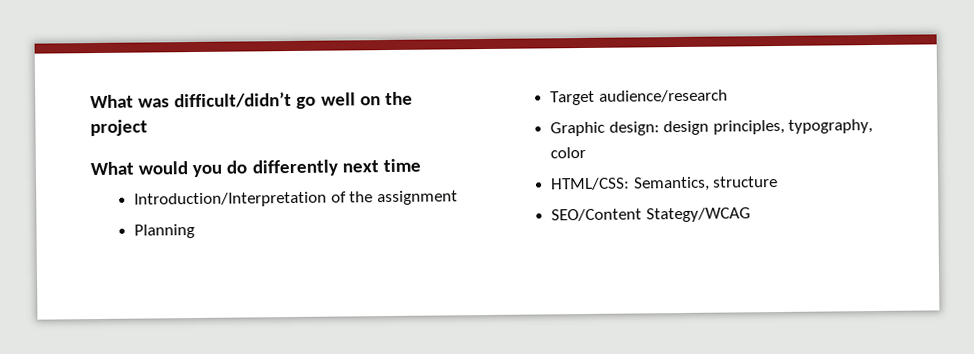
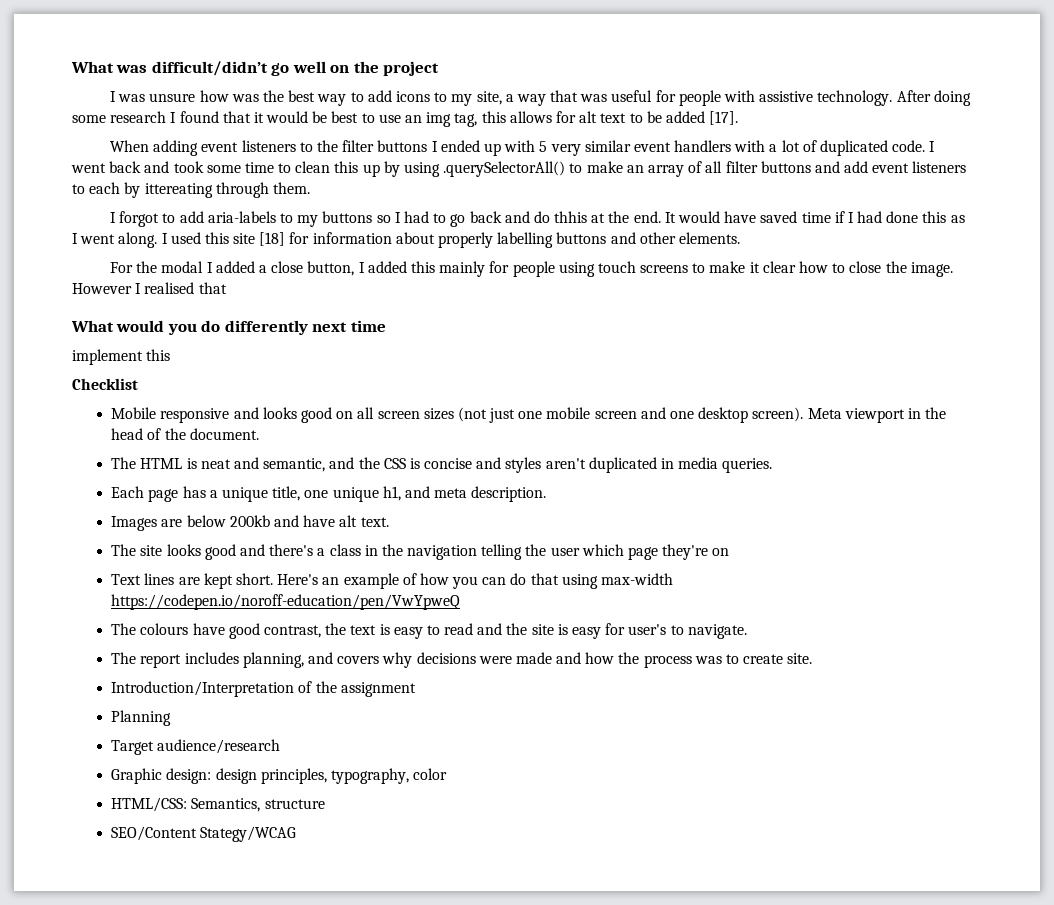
+ I was unsure how was the best way to add icons to my site, a way that was useful for people with assistive technology. After doing some research I found that it would be best to use an img tag, this allows for alt text to be added [17].
+ When adding event listeners to the filter buttons I ended up with 5 very similar event handlers with a lot of duplicated code. I went back and took some time to clean this up by using .querySelectorAll() to make an array of all filter buttons and add event listeners to each by ittereating through them.
+ I forgot to add aria-labels to my buttons so I had to go back and do thhis at the end. It would have saved time if I had done this as I went along. I used this site [18] for information about properly labelling buttons and other elements.
+ For the modal I added a close button, I added this mainly for people using touch screens to make it clear how to close the image. However I realised that
+ implement this
+ Checklist
+ Mobile responsive and looks good on all screen sizes (not just one mobile screen and one desktop screen). Meta viewport in the head of the document.
+ The HTML is neat and semantic, and the CSS is concise and styles aren't duplicated in media queries.
+ Each page has a unique title, one unique h1, and meta description.
+ Images are below 200kb and have alt text.
+ The site looks good and there's a class in the navigation telling the user which page they're on
+ Text lines are kept short. Here's an example of how you can do that using max-width https://codepen.io/noroff-education/pen/VwYpweQ
+ The colours have good contrast, the text is easy to read and the site is easy for user's to navigate.
+ The report includes planning, and covers why decisions were made and how the process was to create site.

